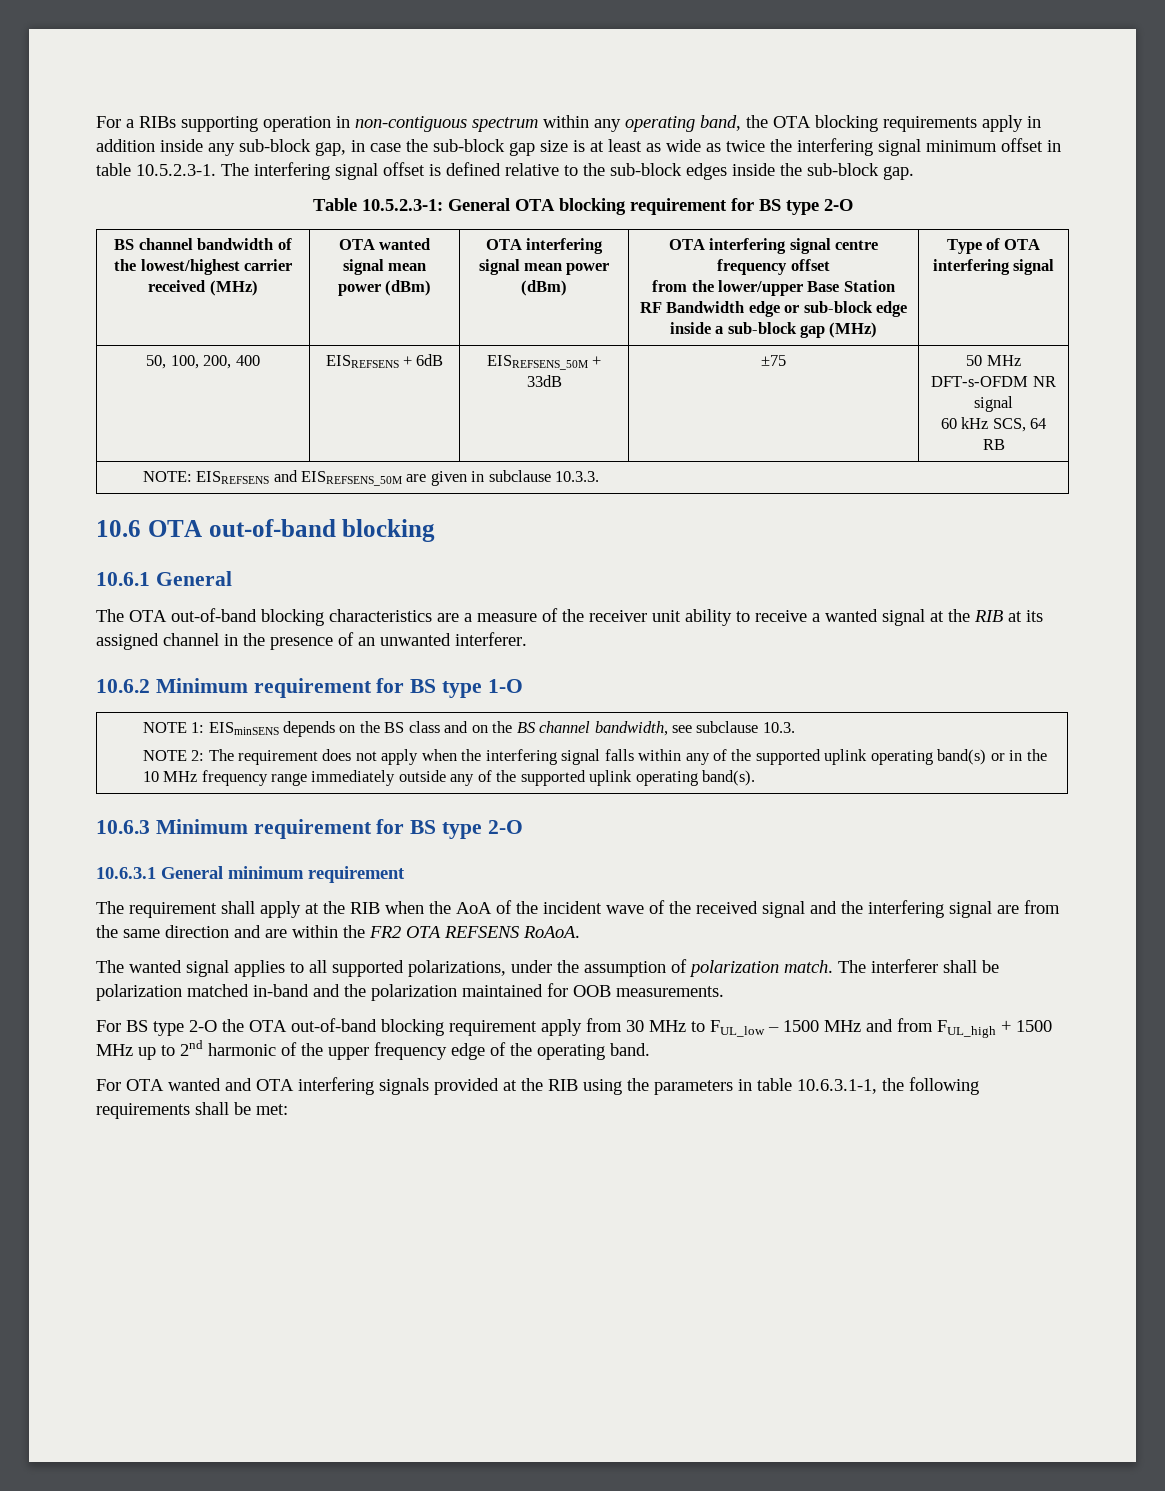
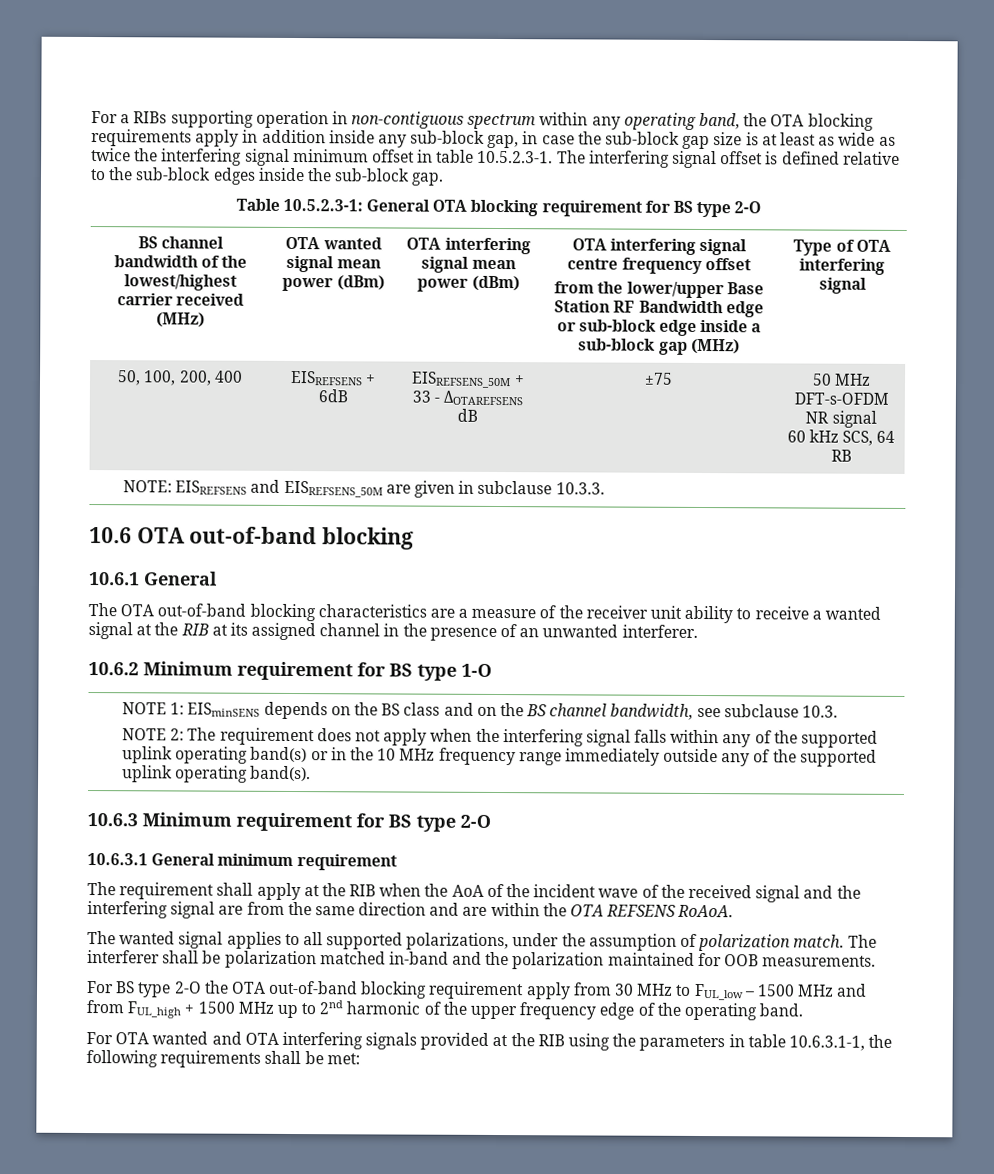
- 50, 100, 200, 400 | EISREFSENS + 6dB | EISREFSENS_50M + 33dB | ±75 | 50 MHz DFT-s-OFDM NR signal
+ 50, 100, 200, 400 | EISREFSENS + 6dB | EISREFSENS_50M + 33 - ΔOTAREFSENS dB | ±75 | 50 MHz DFT-s-OFDM NR signal
- The requirement shall apply at the RIB when the AoA of the incident wave of the received signal and the interfering signal are from the same direction and are within the FR2 OTA REFSENS RoAoA.
+ The requirement shall apply at the RIB when the AoA of the incident wave of the received signal and the interfering signal are from the same direction and are within the OTA REFSENS RoAoA.

